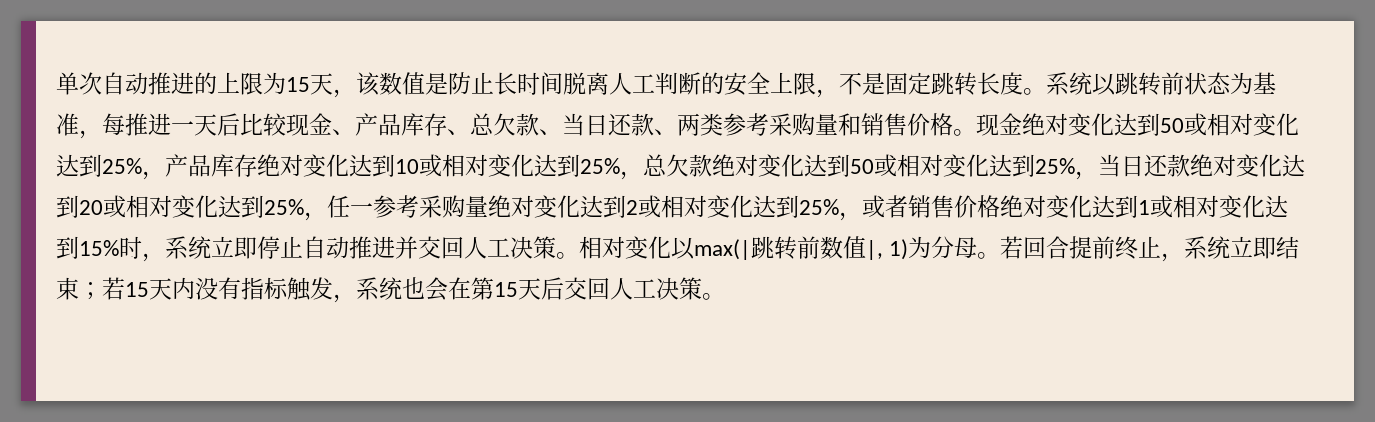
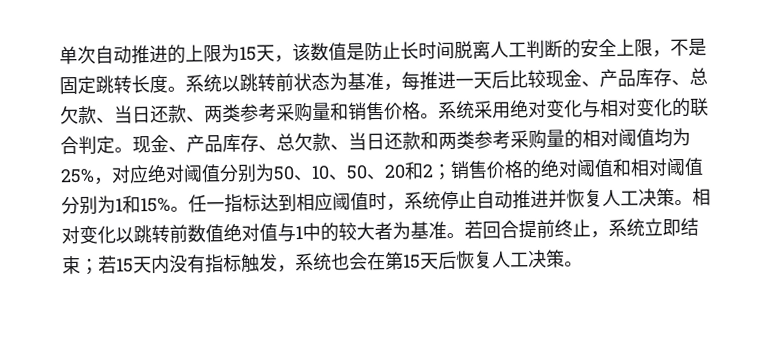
- 现金绝对变化达到50或相对变化达到25%，产品库存绝对变化达到10或相对变化达到25%，总欠款绝对变化达到50或相对变化达到25%，当日还款绝对变化达到20或相对变化达到25%，任一参考采购量绝对变化达到2或相对变化达到25%，或者销售价格绝对变化达到1或相对变化达到15%时，系统立即停止自动推进并交回人工决策。
+ 系统采用绝对变化与相对变化的联合判定。现金、产品库存、总欠款、当日还款和两类参考采购量的相对阈值均为25%，对应绝对阈值分别为50、10、50、20和2；销售价格的绝对阈值和相对阈值分别为1和15%。任一指标达到相应阈值时，系统停止自动推进并恢复人工决策。
- 相对变化以max(|跳转前数值|, 1)为分母。
+ 相对变化以跳转前数值绝对值与1中的较大者为基准。
- 若回合提前终止，系统立即结束；若15天内没有指标触发，系统也会在第15天后交回人工决策。
+ 若回合提前终止，系统立即结束；若15天内没有指标触发，系统也会在第15天后恢复人工决策。

